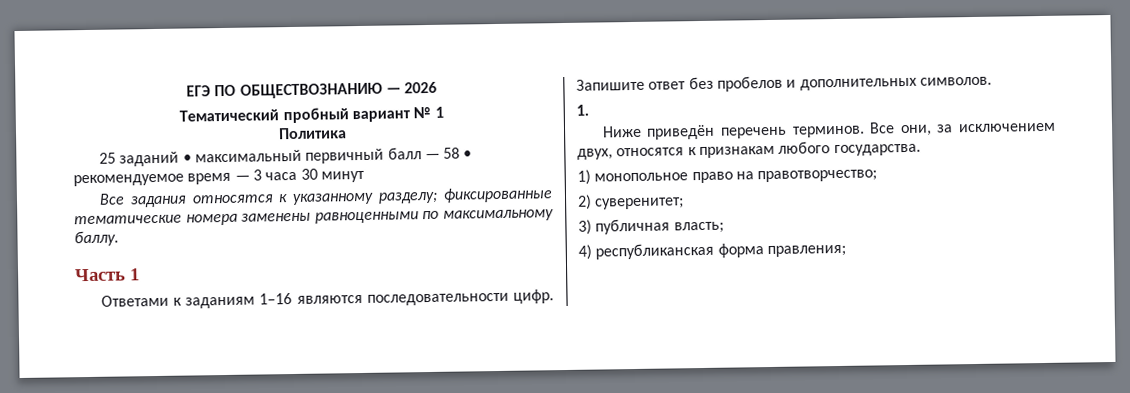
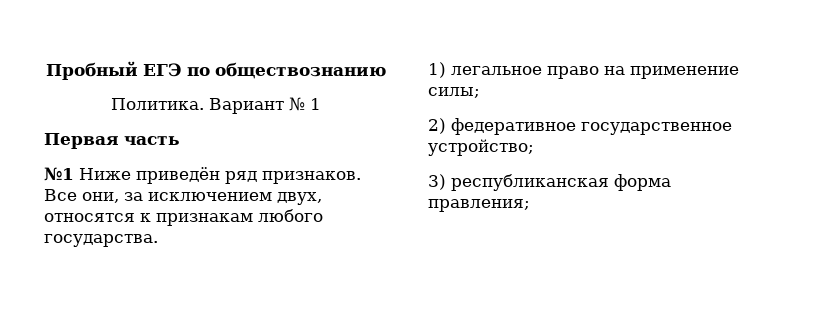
- ЕГЭ ПО ОБЩЕСТВОЗНАНИЮ — 2026
- Тематический пробный вариант № 1
- Политика
- 25 заданий • максимальный первичный балл — 58 • рекомендуемое время — 3 часа 30 минут
- Все задания относятся к указанному разделу; фиксированные тематические номера заменены равноценными по максимальному баллу.
- Часть 1
- Ответами к заданиям 1–16 являются последовательности цифр. Запишите ответ без пробелов и дополнительных символов.
- 1.
- Ниже приведён перечень терминов.
+ Пробный ЕГЭ по обществознанию
+ Политика. Вариант № 1
+ Первая часть
+ №1 Ниже приведён ряд признаков.
- 1) монопольное право на правотворчество;
+ 1) легальное право на применение силы;
- 2) суверенитет;
- 3) публичная власть;
- 4) республиканская форма правления;
+ 2) федеративное государственное устройство;
+ 3) республиканская форма правления;

